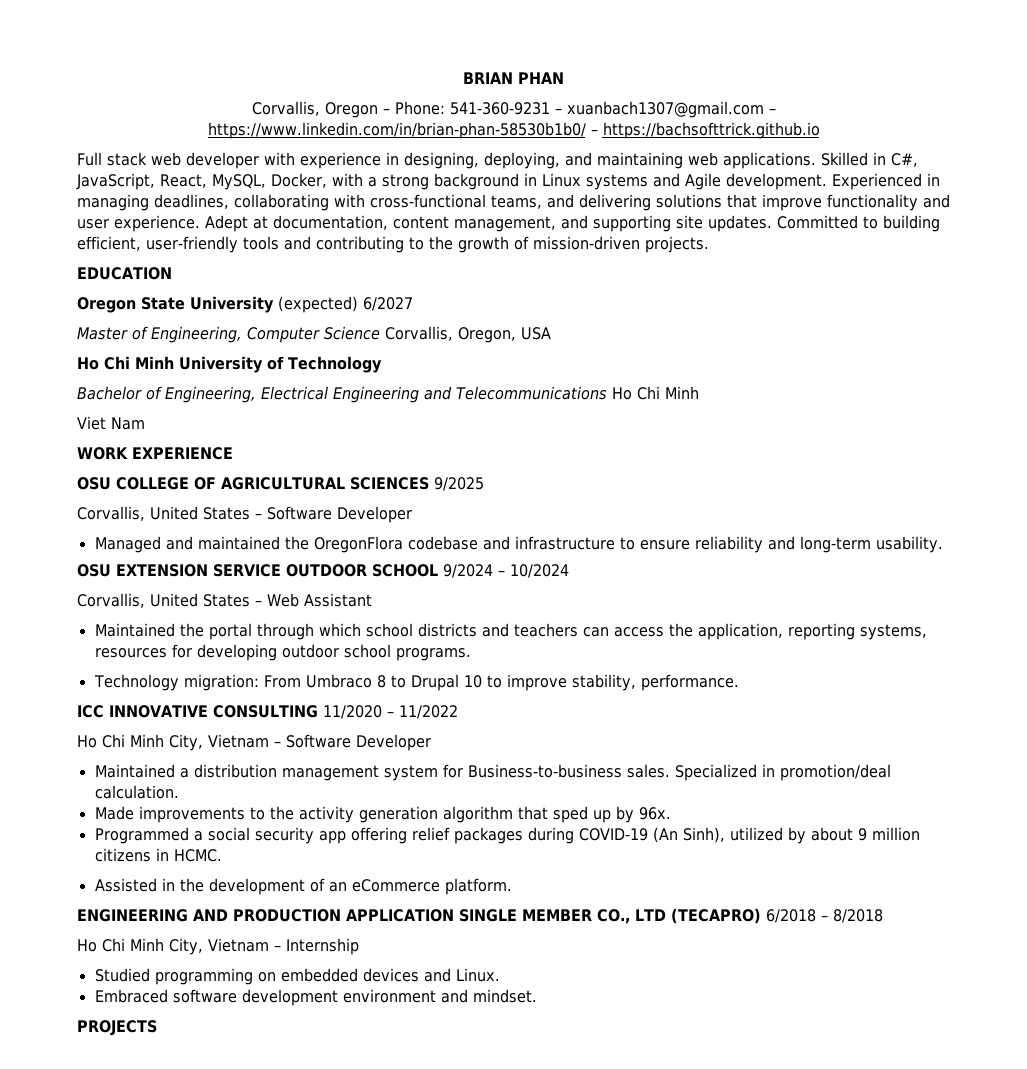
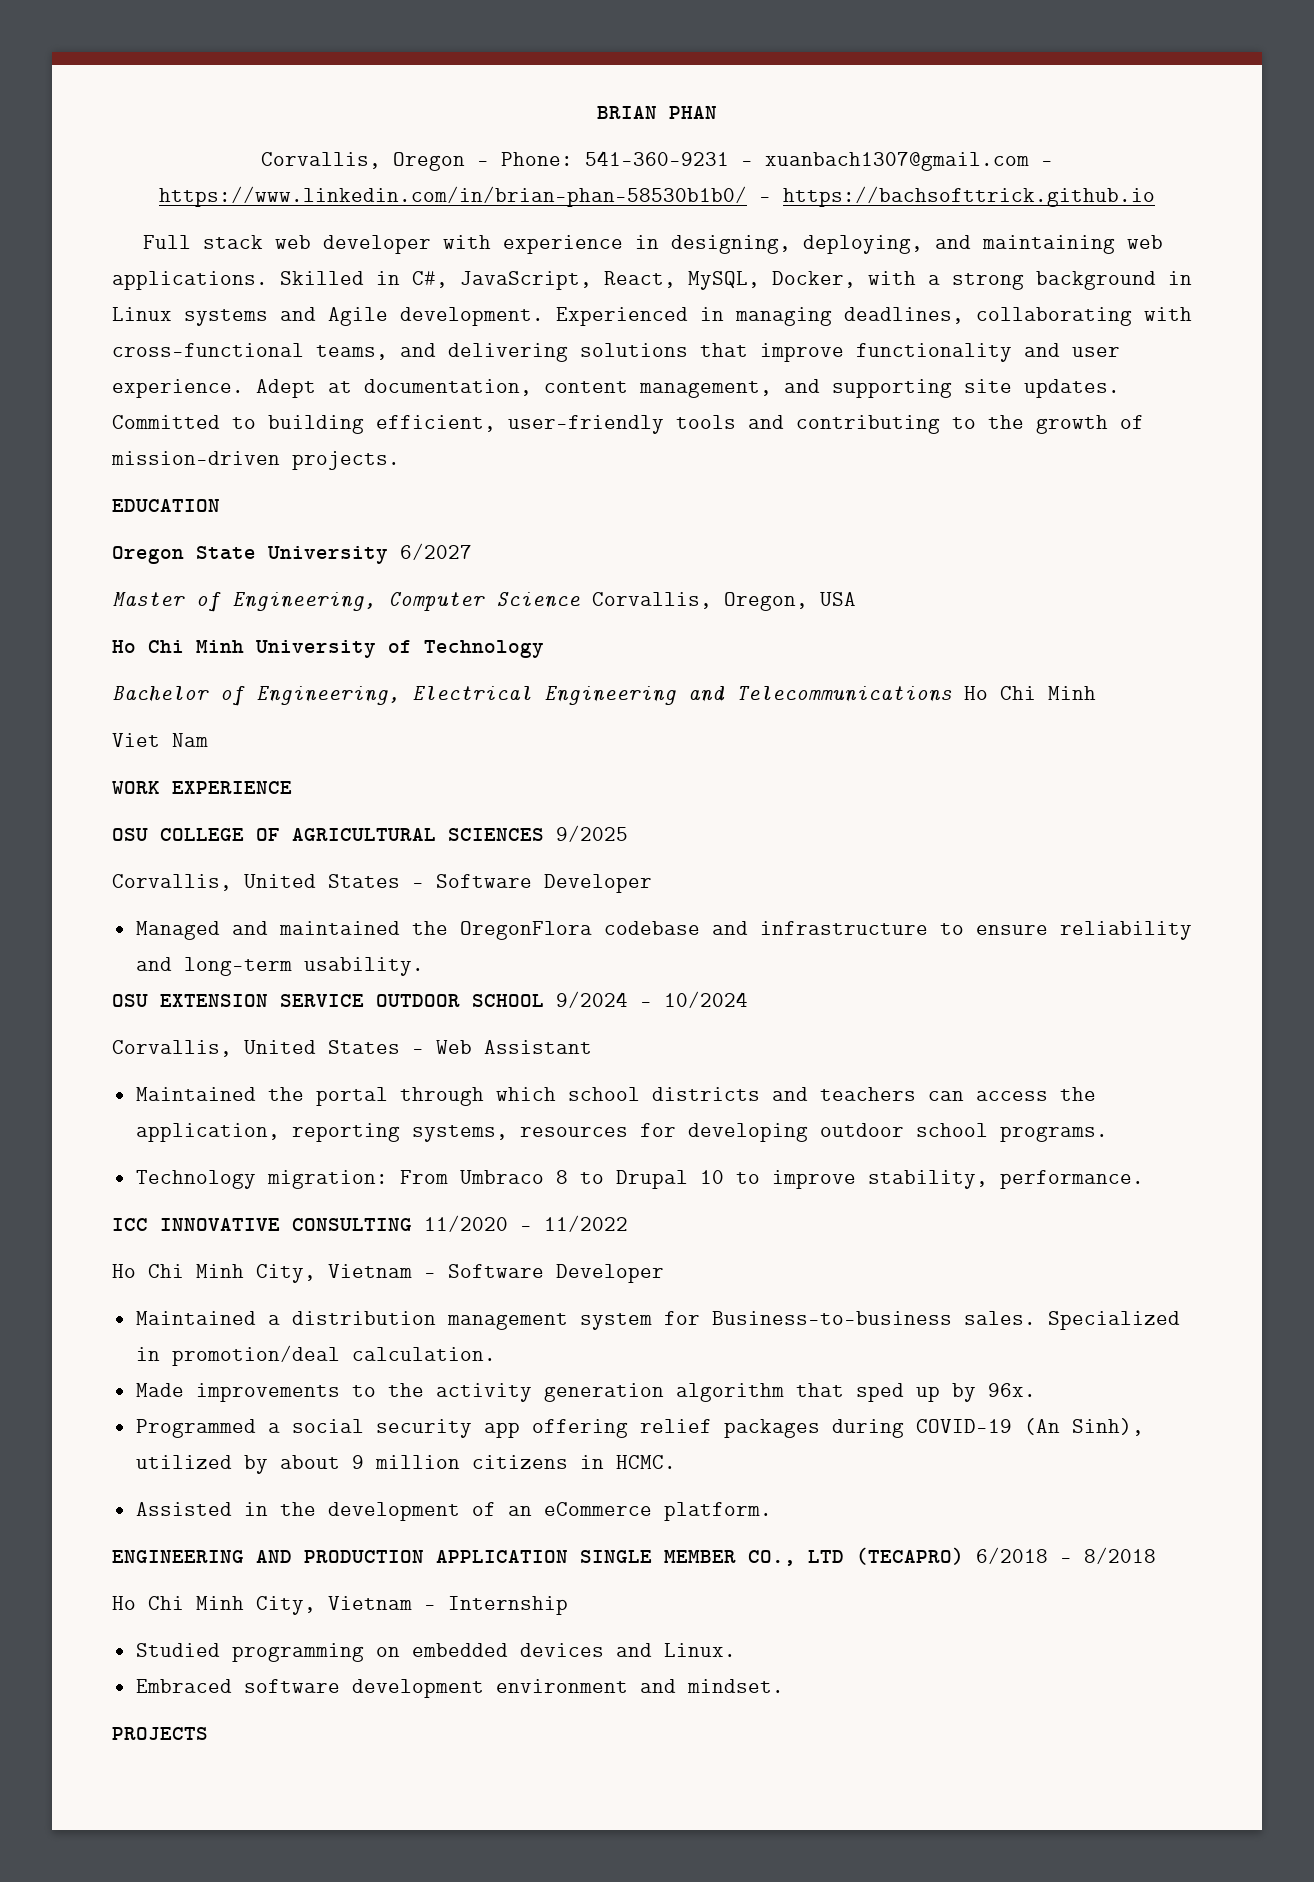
- Oregon State University (expected) 6/2027
+ Oregon State University 6/2027

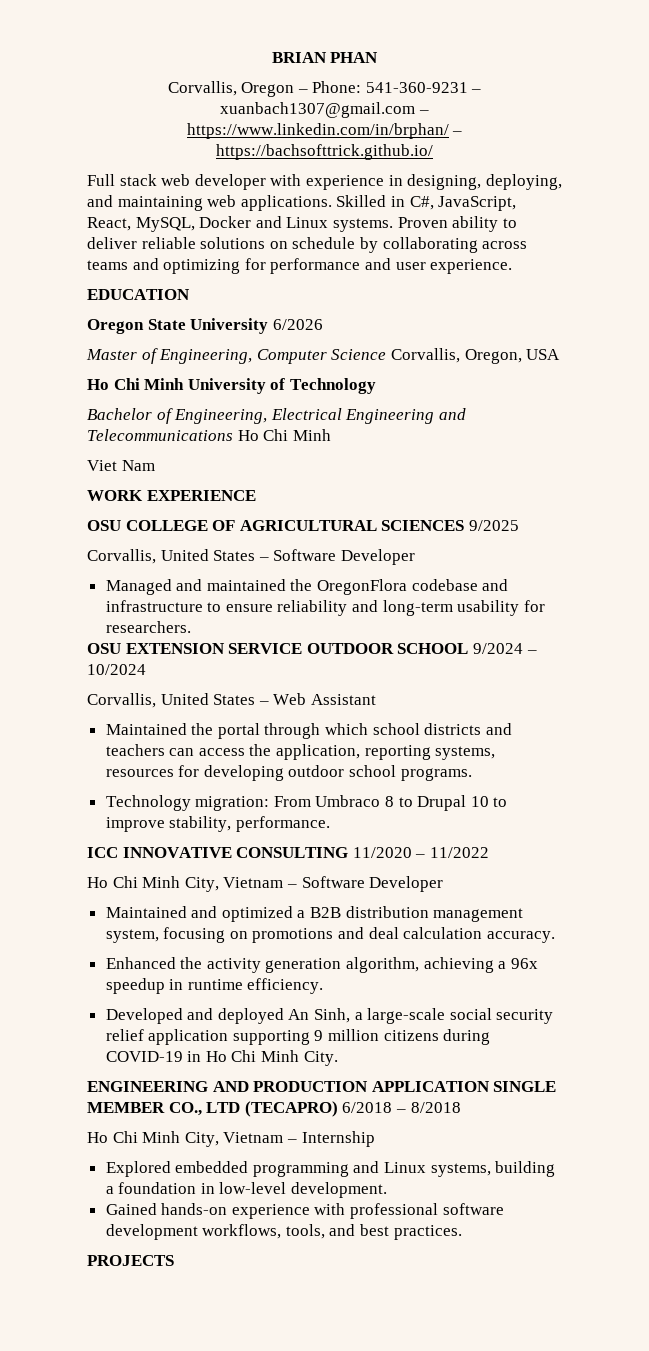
- Corvallis, Oregon – Phone: 541-360-9231 – xuanbach1307@gmail.com – https://www.linkedin.com/in/brian-phan-58530b1b0/ – https://bachsofttrick.github.io
+ Corvallis, Oregon – Phone: 541-360-9231 – xuanbach1307@gmail.com – https://www.linkedin.com/in/brphan/ – https://bachsofttrick.github.io/
- Skilled in C#, JavaScript, React, MySQL, Docker, with a strong background in Linux systems and Agile development. Experienced in managing deadlines, collaborating with cross-functional teams, and delivering solutions that improve functionality and user experience. Adept at documentation, content management, and supporting site updates. Committed to building efficient, user-friendly tools and contributing to the growth of mission-driven projects.
+ Skilled in C#, JavaScript, React, MySQL, Docker and Linux systems. Proven ability to deliver reliable solutions on schedule by collaborating across teams and optimizing for performance and user experience.
- Oregon State University 6/2027
+ Oregon State University 6/2026
- Managed and maintained the OregonFlora codebase and infrastructure to ensure reliability and long-term usability.
+ Managed and maintained the OregonFlora codebase and infrastructure to ensure reliability and long-term usability for researchers.
- Maintained a distribution management system for Business-to-business sales. Specialized in promotion/deal calculation.
- Made improvements to the activity generation algorithm that sped up by 96x.
- Programmed a social security app offering relief packages during COVID-19 (An Sinh), utilized by about 9 million citizens in HCMC.
- Assisted in the development of an eCommerce platform.
+ Maintained and optimized a B2B distribution management system, focusing on promotions and deal calculation accuracy.
+ Enhanced the activity generation algorithm, achieving a 96x speedup in runtime efficiency.
+ Developed and deployed An Sinh, a large-scale social security relief application supporting 9 million citizens during COVID-19 in Ho Chi Minh City.
- Studied programming on embedded devices and Linux.
- Embraced software development environment and mindset.
+ Explored embedded programming and Linux systems, building a foundation in low-level development.
+ Gained hands-on experience with professional software development workflows, tools, and best practices.

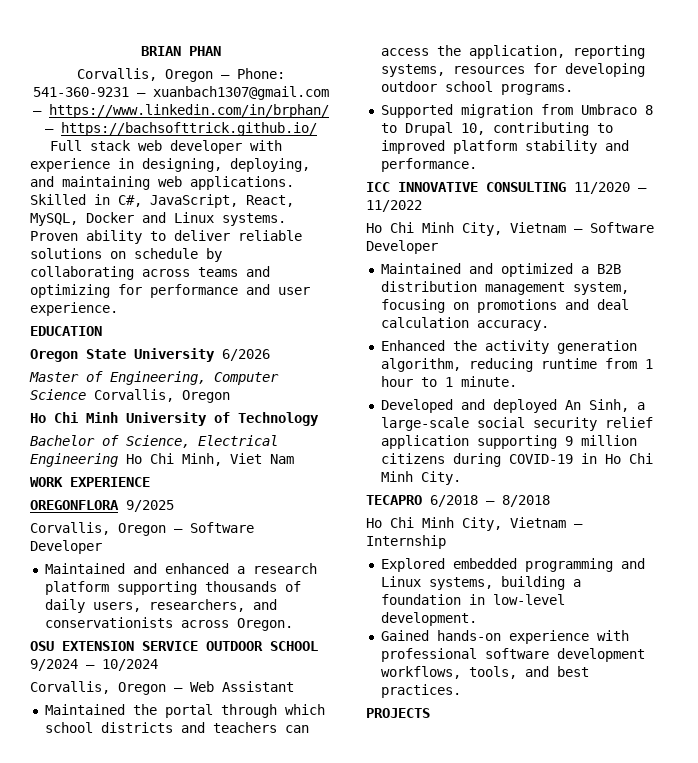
- Master of Engineering, Computer Science Corvallis, Oregon, USA
+ Master of Engineering, Computer Science Corvallis, Oregon
- Bachelor of Engineering, Electrical Engineering and Telecommunications Ho Chi Minh
- Viet Nam
+ Bachelor of Science, Electrical Engineering Ho Chi Minh, Viet Nam
- OSU COLLEGE OF AGRICULTURAL SCIENCES 9/2025
+ OREGONFLORA 9/2025
- Corvallis, United States – Software Developer
- Managed and maintained the OregonFlora codebase and infrastructure to ensure reliability and long-term usability for researchers.
+ Corvallis, Oregon – Software Developer
+ Maintained and enhanced a research platform supporting thousands of daily users, researchers, and conservationists across Oregon.
- Corvallis, United States – Web Assistant
+ Corvallis, Oregon – Web Assistant
- Technology migration: From Umbraco 8 to Drupal 10 to improve stability, performance.
+ Supported migration from Umbraco 8 to Drupal 10, contributing to improved platform stability and performance.
- Enhanced the activity generation algorithm, achieving a 96x speedup in runtime efficiency.
+ Enhanced the activity generation algorithm, reducing runtime from 1 hour to 1 minute.
- ENGINEERING AND PRODUCTION APPLICATION SINGLE MEMBER CO., LTD (TECAPRO) 6/2018 – 8/2018
+ TECAPRO 6/2018 – 8/2018

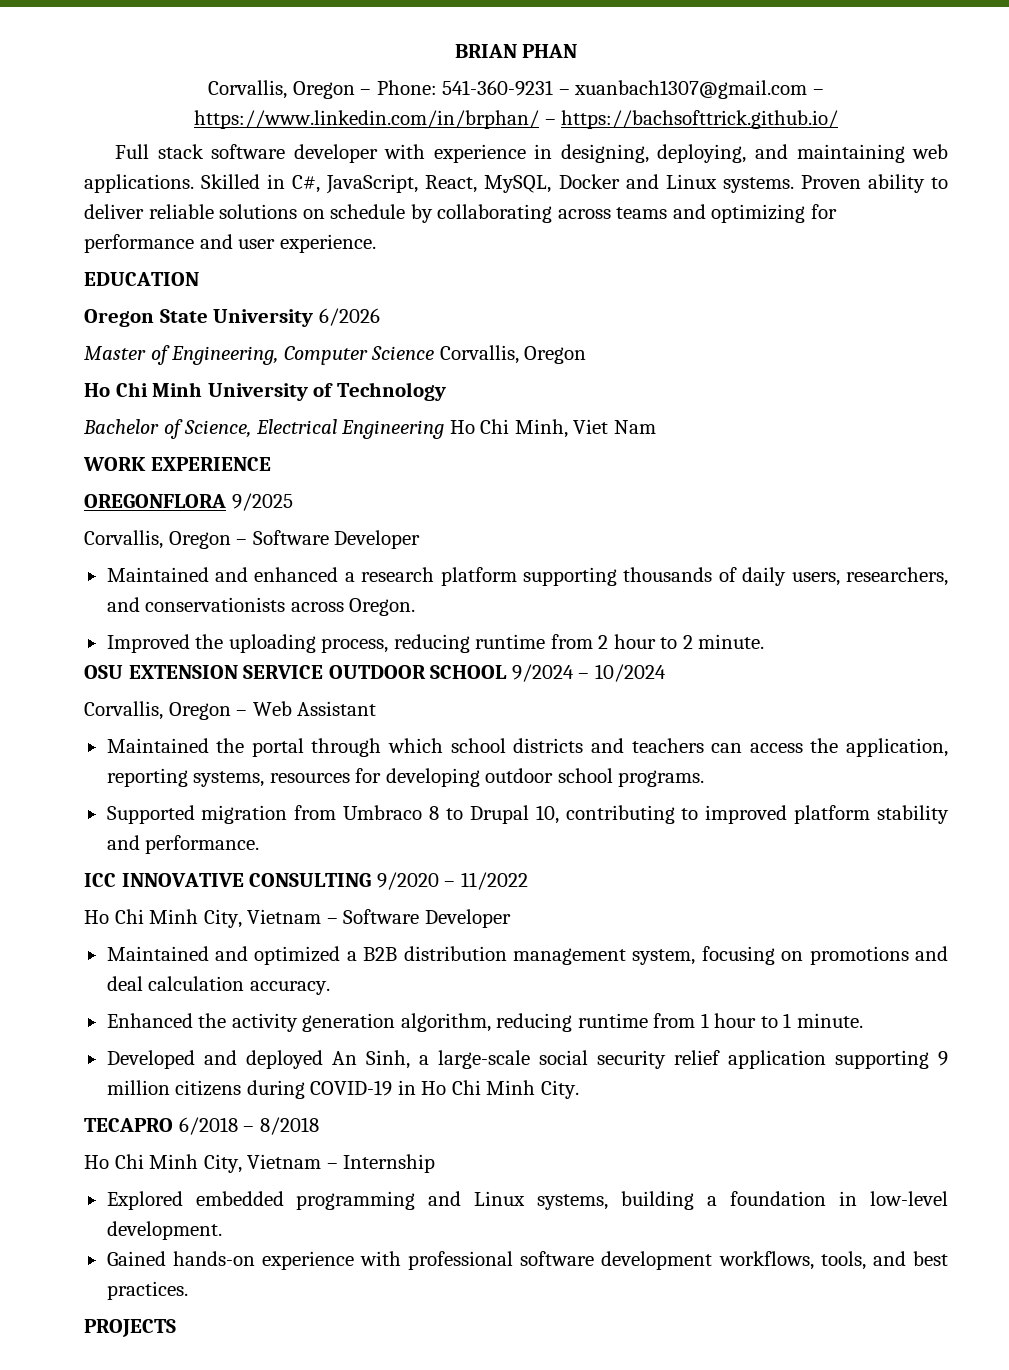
- Full stack web developer with experience in designing, deploying, and maintaining web applications.
+ Full stack software developer with experience in designing, deploying, and maintaining web applications.
+ Improved the uploading process, reducing runtime from 2 hour to 2 minute.
- ICC INNOVATIVE CONSULTING 11/2020 – 11/2022
+ ICC INNOVATIVE CONSULTING 9/2020 – 11/2022

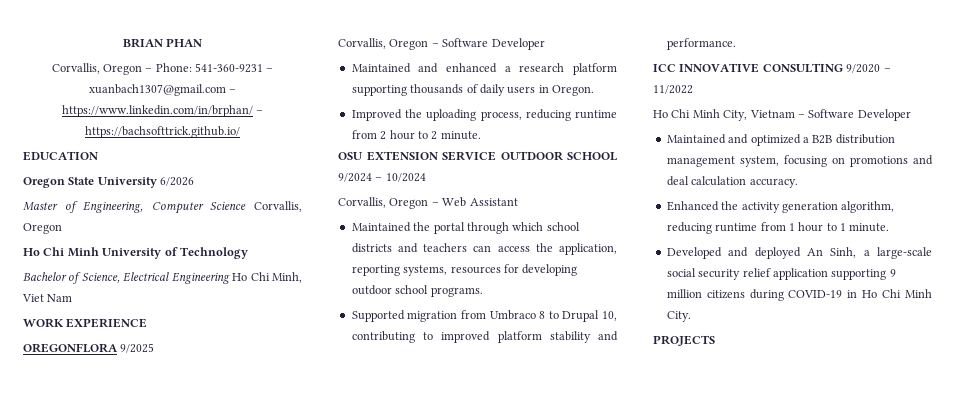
- Full stack software developer with experience in designing, deploying, and maintaining web applications. Skilled in C#, JavaScript, React, MySQL, Docker and Linux systems. Proven ability to deliver reliable solutions on schedule by collaborating across teams and optimizing for performance and user experience.
- Maintained and enhanced a research platform supporting thousands of daily users, researchers, and conservationists across Oregon.
+ Maintained and enhanced a research platform supporting thousands of daily users in Oregon.
- TECAPRO 6/2018 – 8/2018
- Ho Chi Minh City, Vietnam – Internship
- Explored embedded programming and Linux systems, building a foundation in low-level development.
- Gained hands-on experience with professional software development workflows, tools, and best practices.

